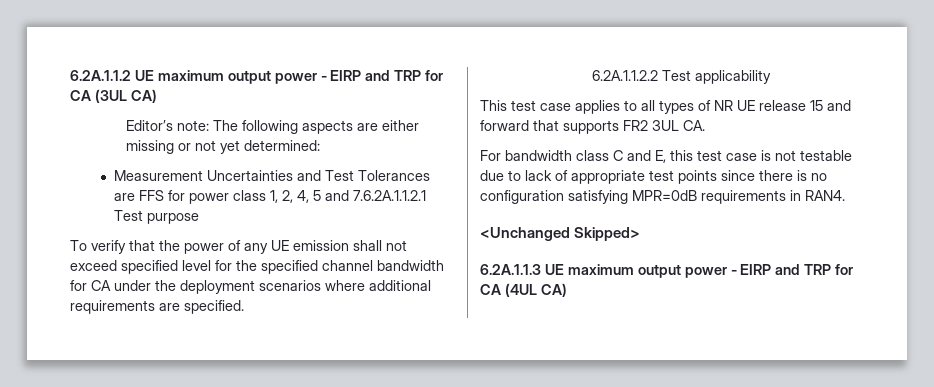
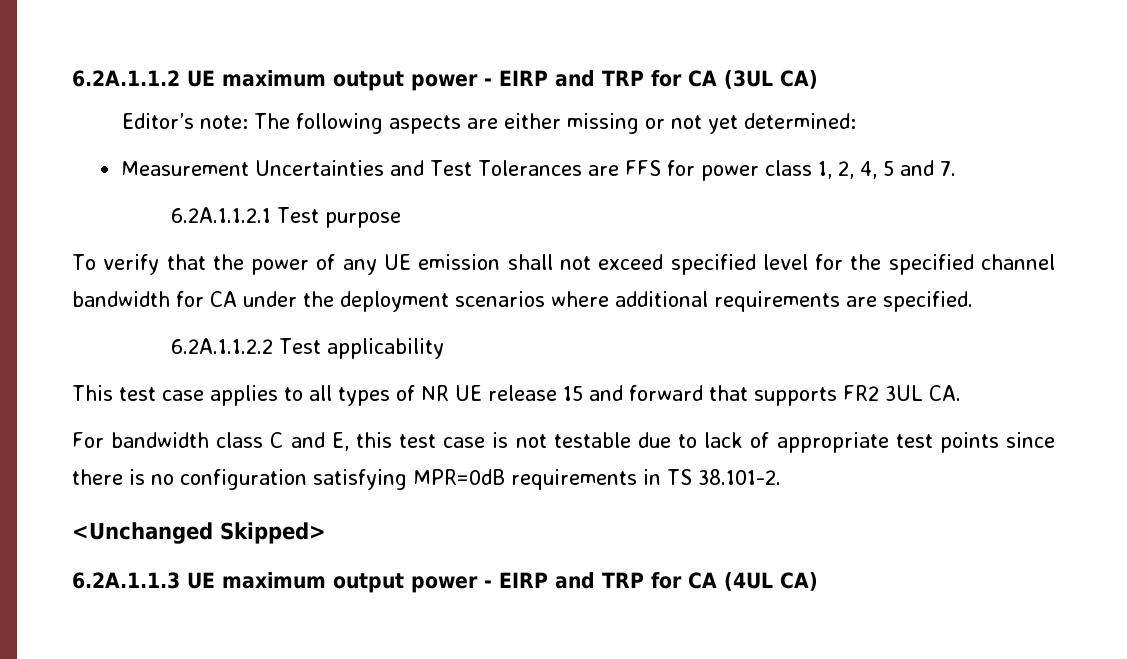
- Measurement Uncertainties and Test Tolerances are FFS for power class 1, 2, 4, 5 and 7.6.2A.1.1.2.1 Test purpose
+ Measurement Uncertainties and Test Tolerances are FFS for power class 1, 2, 4, 5 and 7.
+ 6.2A.1.1.2.1 Test purpose
- For bandwidth class C and E, this test case is not testable due to lack of appropriate test points since there is no configuration satisfying MPR=0dB requirements in RAN4.
+ For bandwidth class C and E, this test case is not testable due to lack of appropriate test points since there is no configuration satisfying MPR=0dB requirements in TS 38.101-2.

